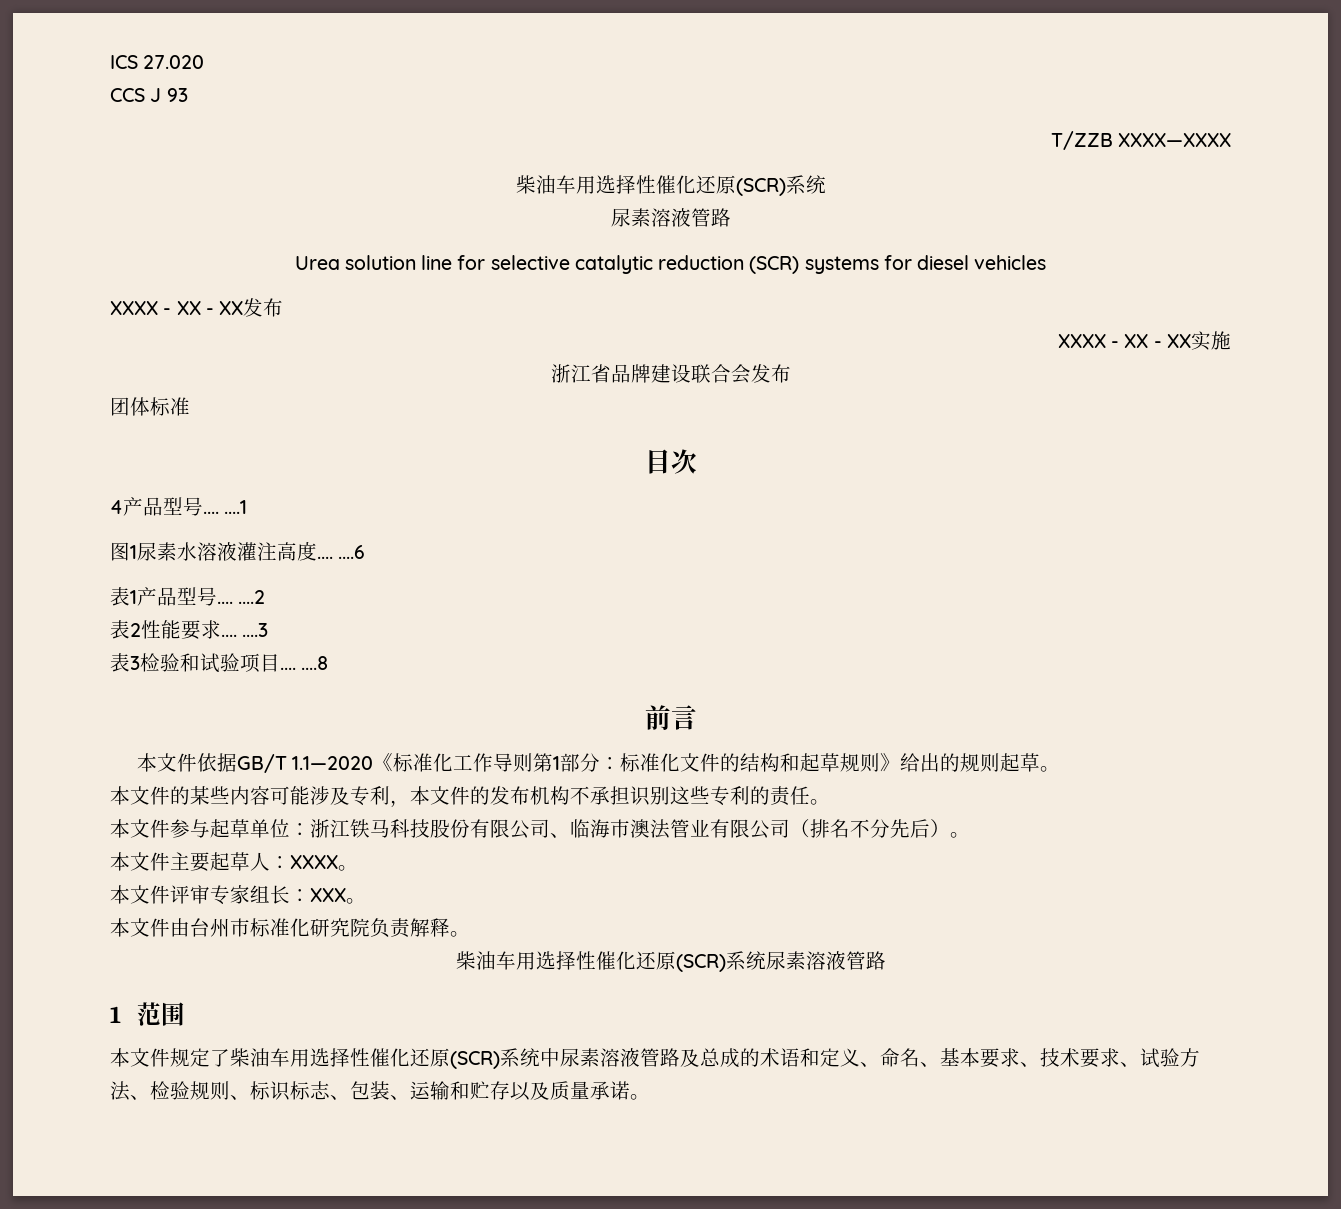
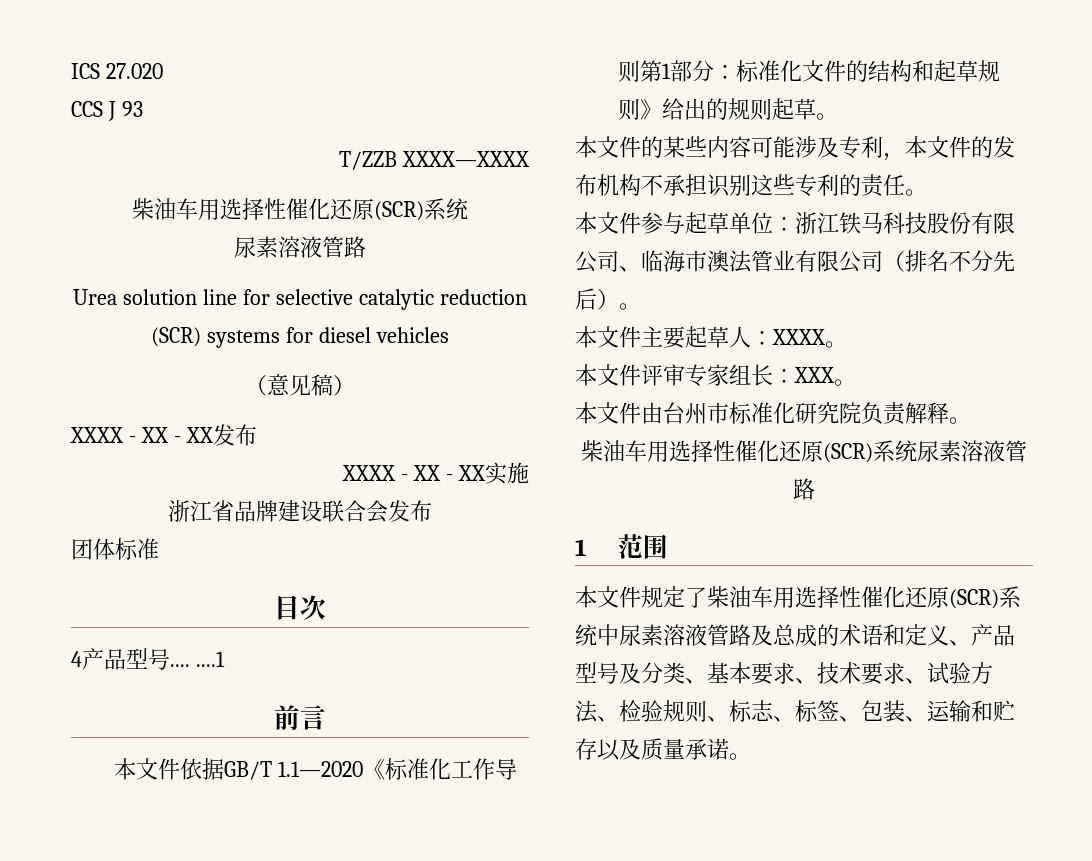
+ （意见稿）
- 图1尿素水溶液灌注高度.... ....6
- 表1产品型号.... ....2
- 表2性能要求.... ....3
- 表3检验和试验项目.... ....8
- 本文件规定了柴油车用选择性催化还原(SCR)系统中尿素溶液管路及总成的术语和定义、命名、基本要求、技术要求、试验方法、检验规则、标识标志、包装、运输和贮存以及质量承诺。
+ 本文件规定了柴油车用选择性催化还原(SCR)系统中尿素溶液管路及总成的术语和定义、产品型号及分类、基本要求、技术要求、试验方法、检验规则、标志、标签、包装、运输和贮存以及质量承诺。

